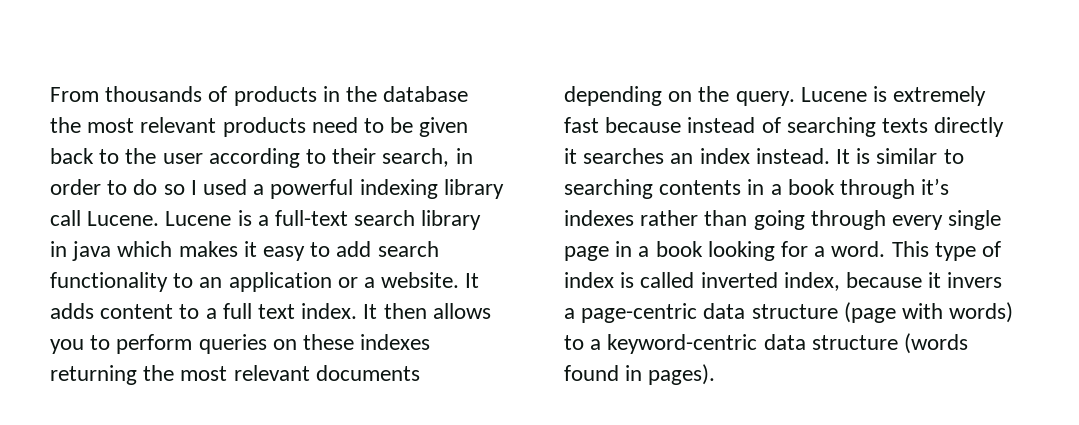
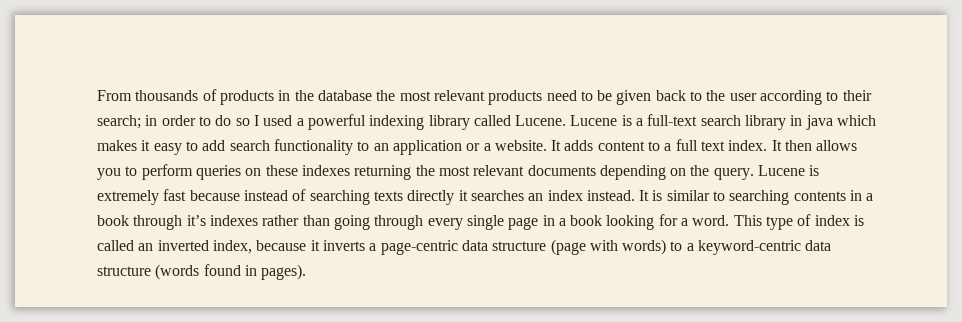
- From thousands of products in the database the most relevant products need to be given back to the user according to their search, in order to do so I used a powerful indexing library call Lucene.
+ From thousands of products in the database the most relevant products need to be given back to the user according to their search; in order to do so I used a powerful indexing library called Lucene.
- This type of index is called inverted index, because it invers a page-centric data structure (page with words) to a keyword-centric data structure (words found in pages).
+ This type of index is called an inverted index, because it inverts a page-centric data structure (page with words) to a keyword-centric data structure (words found in pages).

